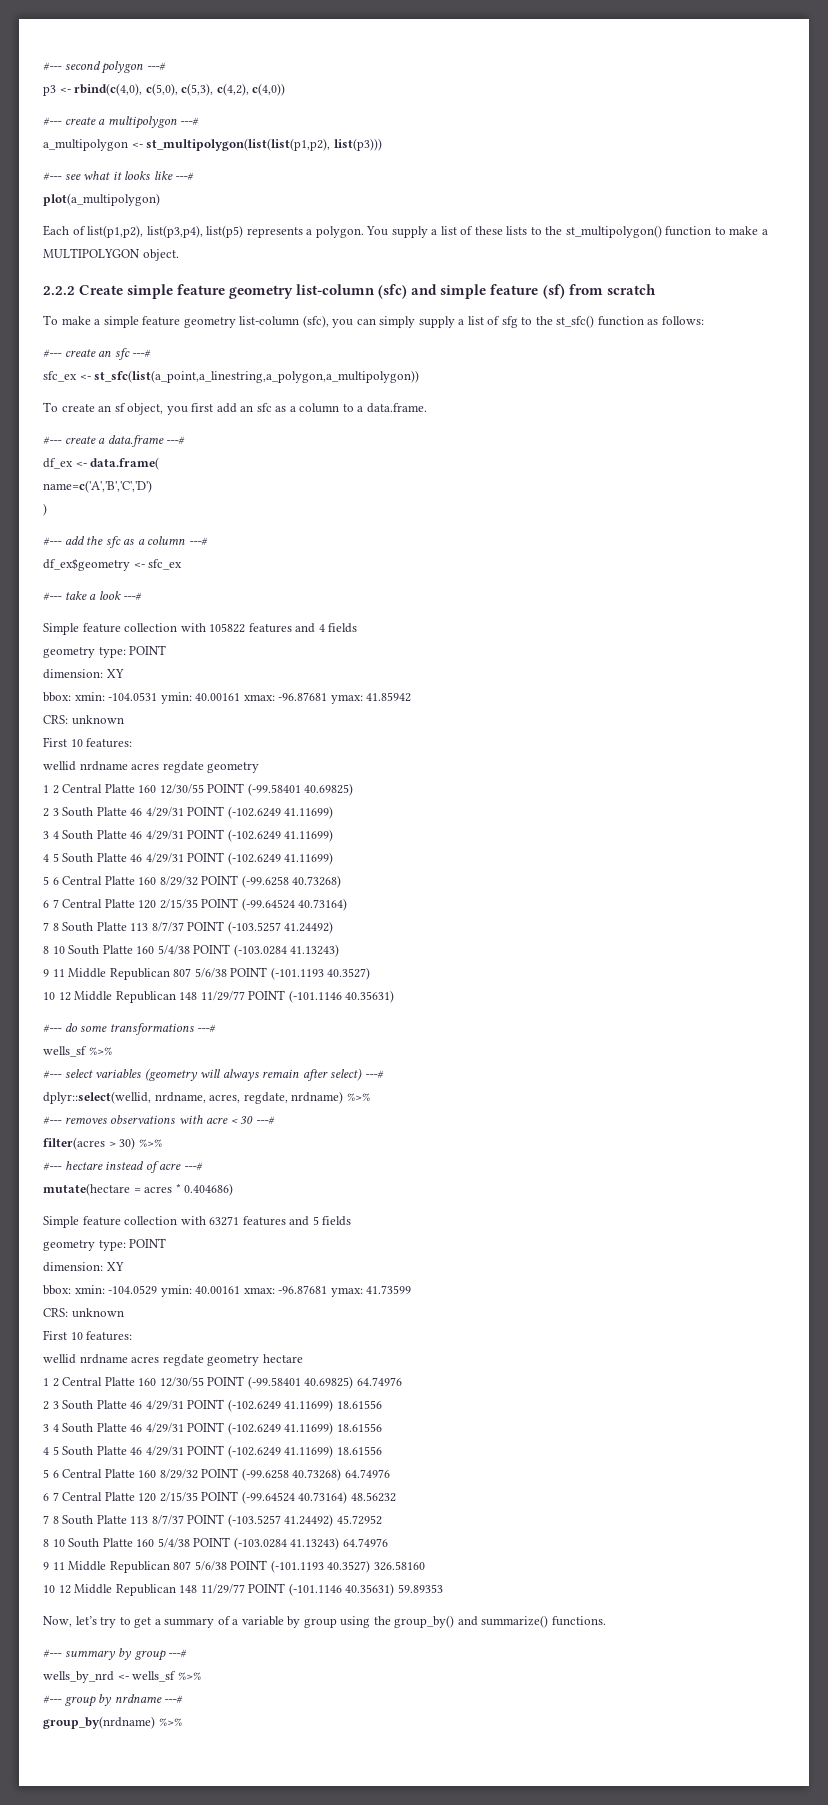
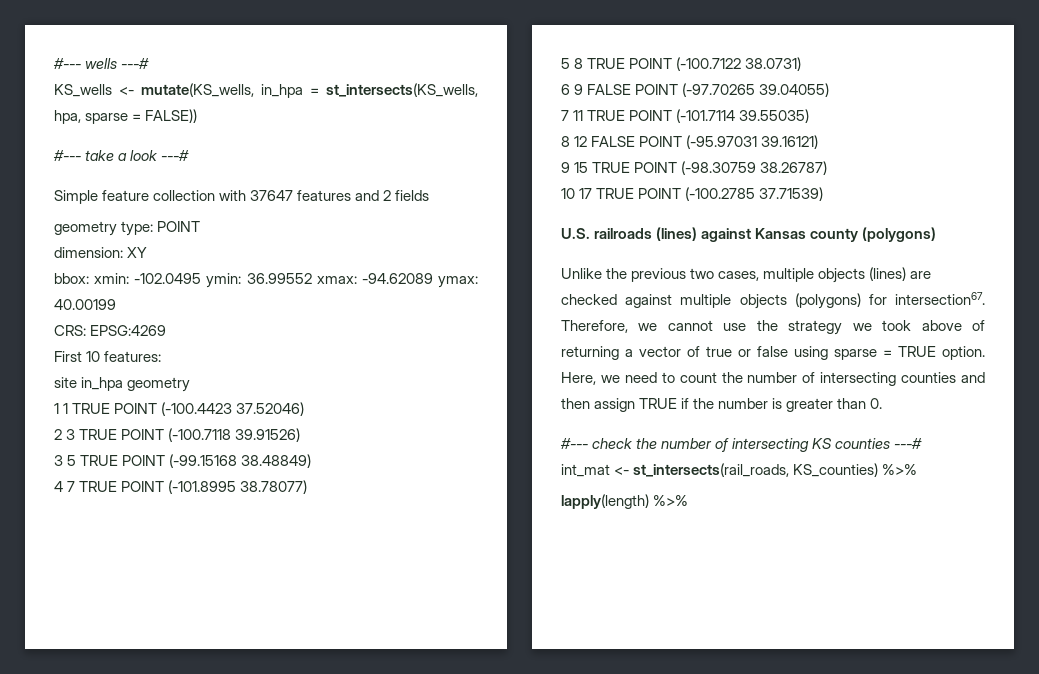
- #--- second polygon ---#
- p3 <- rbind(c(4,0), c(5,0), c(5,3), c(4,2), c(4,0))
- #--- create a multipolygon ---#
- a_multipolygon <- st_multipolygon(list(list(p1,p2), list(p3)))
- #--- see what it looks like ---#
- plot(a_multipolygon)
- Each of list(p1,p2), list(p3,p4), list(p5) represents a polygon. You supply a list of these lists to the st_multipolygon() function to make a MULTIPOLYGON object.
- 2.2.2 Create simple feature geometry list-column (sfc) and simple feature (sf) from scratch
- To make a simple feature geometry list-column (sfc), you can simply supply a list of sfg to the st_sfc() function as follows:
- #--- create an sfc ---#
- sfc_ex <- st_sfc(list(a_point,a_linestring,a_polygon,a_multipolygon))
- To create an sf object, you first add an sfc as a column to a data.frame.
- #--- create a data.frame ---#
- df_ex <- data.frame(
- name=c('A','B','C','D')
- )
- #--- add the sfc as a column ---#
- df_ex$geometry <- sfc_ex
+ #--- wells ---#
+ KS_wells <- mutate(KS_wells, in_hpa = st_intersects(KS_wells, hpa, sparse = FALSE))
- Simple feature collection with 105822 features and 4 fields
+ Simple feature collection with 37647 features and 2 fields
  geometry type: POINT
  dimension: XY
- bbox: xmin: -104.0531 ymin: 40.00161 xmax: -96.87681 ymax: 41.85942
- CRS: unknown
+ bbox: xmin: -102.0495 ymin: 36.99552 xmax: -94.62089 ymax: 40.00199
+ CRS: EPSG:4269
  First 10 features:
- wellid nrdname acres regdate geometry
- 1 2 Central Platte 160 12/30/55 POINT (-99.58401 40.69825)
- 2 3 South Platte 46 4/29/31 POINT (-102.6249 41.11699)
- 3 4 South Platte 46 4/29/31 POINT (-102.6249 41.11699)
- 4 5 South Platte 46 4/29/31 POINT (-102.6249 41.11699)
- 5 6 Central Platte 160 8/29/32 POINT (-99.6258 40.73268)
- 6 7 Central Platte 120 2/15/35 POINT (-99.64524 40.73164)
- 7 8 South Platte 113 8/7/37 POINT (-103.5257 41.24492)
- 8 10 South Platte 160 5/4/38 POINT (-103.0284 41.13243)
- 9 11 Middle Republican 807 5/6/38 POINT (-101.1193 40.3527)
- 10 12 Middle Republican 148 11/29/77 POINT (-101.1146 40.35631)
- #--- do some transformations ---#
- wells_sf %>%
- #--- select variables (geometry will always remain after select) ---#
- dplyr::select(wellid, nrdname, acres, regdate, nrdname) %>%
- #--- removes observations with acre < 30 ---#
- filter(acres > 30) %>%
- #--- hectare instead of acre ---#
- mutate(hectare = acres * 0.404686)
- Simple feature collection with 63271 features and 5 fields
- geometry type: POINT
- dimension: XY
- bbox: xmin: -104.0529 ymin: 40.00161 xmax: -96.87681 ymax: 41.73599
- CRS: unknown
- First 10 features:
- wellid nrdname acres regdate geometry hectare
- 1 2 Central Platte 160 12/30/55 POINT (-99.58401 40.69825) 64.74976
- 2 3 South Platte 46 4/29/31 POINT (-102.6249 41.11699) 18.61556
- 3 4 South Platte 46 4/29/31 POINT (-102.6249 41.11699) 18.61556
- 4 5 South Platte 46 4/29/31 POINT (-102.6249 41.11699) 18.61556
- 5 6 Central Platte 160 8/29/32 POINT (-99.6258 40.73268) 64.74976
- 6 7 Central Platte 120 2/15/35 POINT (-99.64524 40.73164) 48.56232
- 7 8 South Platte 113 8/7/37 POINT (-103.5257 41.24492) 45.72952
- 8 10 South Platte 160 5/4/38 POINT (-103.0284 41.13243) 64.74976
- 9 11 Middle Republican 807 5/6/38 POINT (-101.1193 40.3527) 326.58160
- 10 12 Middle Republican 148 11/29/77 POINT (-101.1146 40.35631) 59.89353
- Now, let’s try to get a summary of a variable by group using the group_by() and summarize() functions.
- #--- summary by group ---#
- wells_by_nrd <- wells_sf %>%
- #--- group by nrdname ---#
- group_by(nrdname) %>%
+ site in_hpa geometry
+ 1 1 TRUE POINT (-100.4423 37.52046)
+ 2 3 TRUE POINT (-100.7118 39.91526)
+ 3 5 TRUE POINT (-99.15168 38.48849)
+ 4 7 TRUE POINT (-101.8995 38.78077)
+ 5 8 TRUE POINT (-100.7122 38.0731)
+ 6 9 FALSE POINT (-97.70265 39.04055)
+ 7 11 TRUE POINT (-101.7114 39.55035)
+ 8 12 FALSE POINT (-95.97031 39.16121)
+ 9 15 TRUE POINT (-98.30759 38.26787)
+ 10 17 TRUE POINT (-100.2785 37.71539)
+ U.S. railroads (lines) against Kansas county (polygons)
+ Unlike the previous two cases, multiple objects (lines) are checked against multiple objects (polygons) for intersection67. Therefore, we cannot use the strategy we took above of returning a vector of true or false using sparse = TRUE option. Here, we need to count the number of intersecting counties and then assign TRUE if the number is greater than 0.
+ #--- check the number of intersecting KS counties ---#
+ int_mat <- st_intersects(rail_roads, KS_counties) %>%
+ lapply(length) %>%

